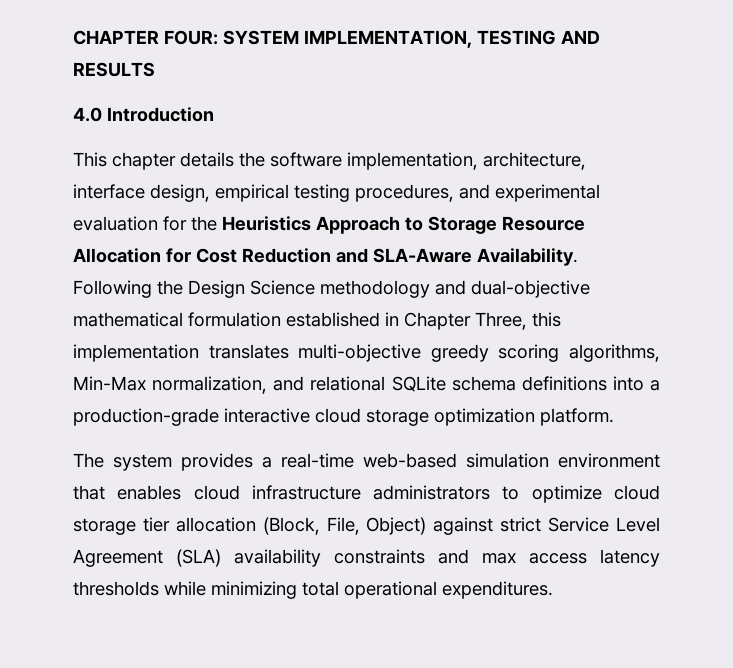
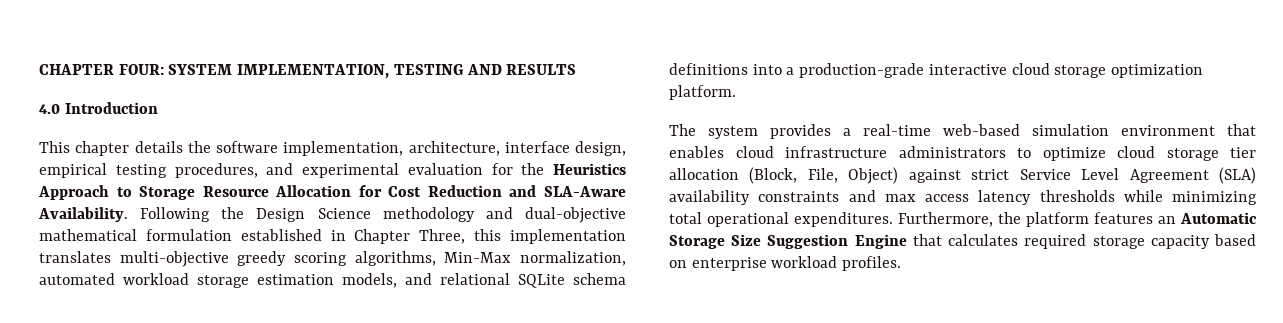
- Following the Design Science methodology and dual-objective mathematical formulation established in Chapter Three, this implementation translates multi-objective greedy scoring algorithms, Min-Max normalization, and relational SQLite schema definitions into a production-grade interactive cloud storage optimization platform.
+ Following the Design Science methodology and dual-objective mathematical formulation established in Chapter Three, this implementation translates multi-objective greedy scoring algorithms, Min-Max normalization, automated workload storage estimation models, and relational SQLite schema definitions into a production-grade interactive cloud storage optimization platform.
+ Furthermore, the platform features an Automatic Storage Size Suggestion Engine that calculates required storage capacity based on enterprise workload profiles.

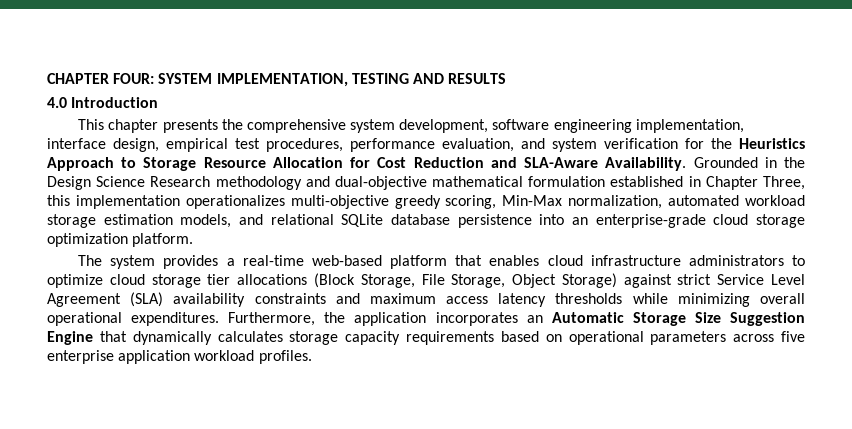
- This chapter details the software implementation, architecture, interface design, empirical testing procedures, and experimental evaluation for the Heuristics Approach to Storage Resource Allocation for Cost Reduction and SLA-Aware Availability.
+ This chapter presents the comprehensive system development, software engineering implementation, interface design, empirical test procedures, performance evaluation, and system verification for the Heuristics Approach to Storage Resource Allocation for Cost Reduction and SLA-Aware Availability.
- Following the Design Science methodology and dual-objective mathematical formulation established in Chapter Three, this implementation translates multi-objective greedy scoring algorithms, Min-Max normalization, automated workload storage estimation models, and relational SQLite schema definitions into a production-grade interactive cloud storage optimization platform.
+ Grounded in the Design Science Research methodology and dual-objective mathematical formulation established in Chapter Three, this implementation operationalizes multi-objective greedy scoring, Min-Max normalization, automated workload storage estimation models, and relational SQLite database persistence into an enterprise-grade cloud storage optimization platform.
- The system provides a real-time web-based simulation environment that enables cloud infrastructure administrators to optimize cloud storage tier allocation (Block, File, Object) against strict Service Level Agreement (SLA) availability constraints and max access latency thresholds while minimizing total operational expenditures.
+ The system provides a real-time web-based platform that enables cloud infrastructure administrators to optimize cloud storage tier allocations (Block Storage, File Storage, Object Storage) against strict Service Level Agreement (SLA) availability constraints and maximum access latency thresholds while minimizing overall operational expenditures.
- Furthermore, the platform features an Automatic Storage Size Suggestion Engine that calculates required storage capacity based on enterprise workload profiles.
+ Furthermore, the application incorporates an Automatic Storage Size Suggestion Engine that dynamically calculates storage capacity requirements based on operational parameters across five enterprise application workload profiles.

